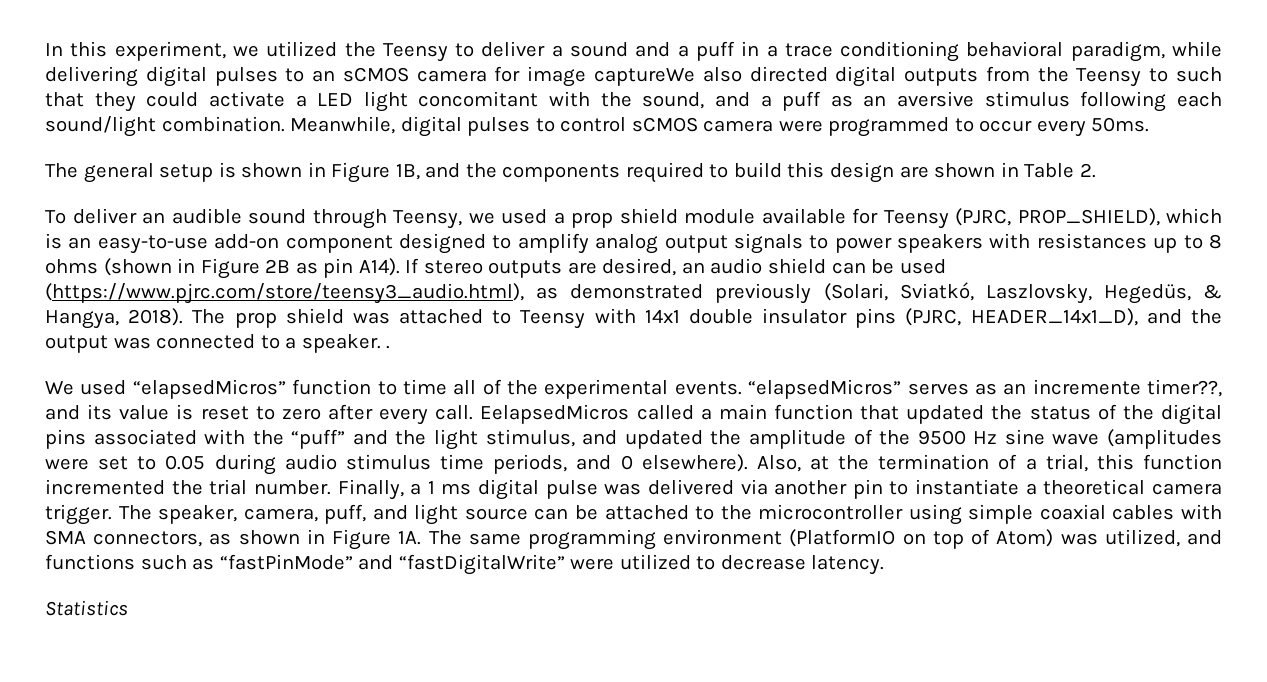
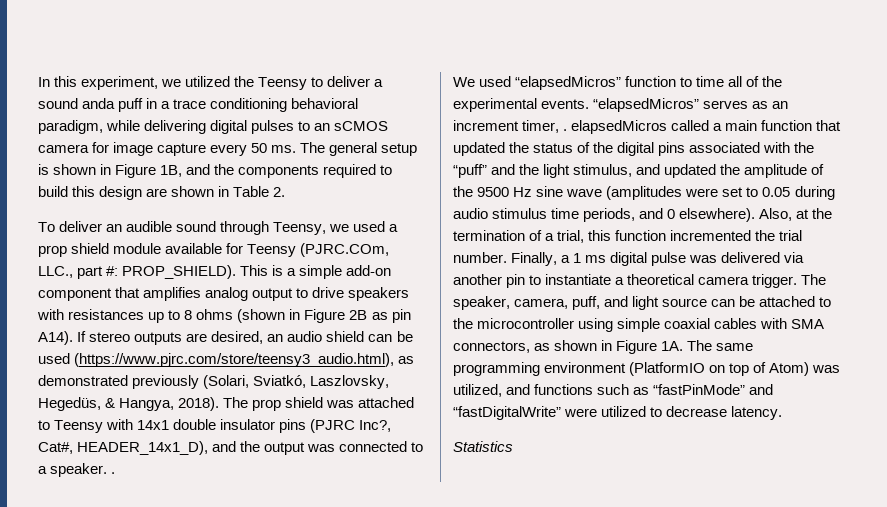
- In this experiment, we utilized the Teensy to deliver a sound and a puff in a trace conditioning behavioral paradigm, while delivering digital pulses to an sCMOS camera for image captureWe also directed digital outputs from the Teensy to such that they could activate a LED light concomitant with the sound, and a puff as an aversive stimulus following each sound/light combination. Meanwhile, digital pulses to control sCMOS camera were programmed to occur every 50ms.
- The general setup is shown in Figure 1B, and the components required to build this design are shown in Table 2.
+ In this experiment, we utilized the Teensy to deliver a sound anda puff in a trace conditioning behavioral paradigm, while delivering digital pulses to an sCMOS camera for image capture every 50 ms. The general setup is shown in Figure 1B, and the components required to build this design are shown in Table 2.
- To deliver an audible sound through Teensy, we used a prop shield module available for Teensy (PJRC, PROP_SHIELD), which is an easy-to-use add-on component designed to amplify analog output signals to power speakers with resistances up to 8 ohms (shown in Figure 2B as pin A14).
+ To deliver an audible sound through Teensy, we used a prop shield module available for Teensy (PJRC.COm, LLC., part #: PROP_SHIELD). This is a simple add-on component that amplifies analog output to drive speakers with resistances up to 8 ohms (shown in Figure 2B as pin A14).
- The prop shield was attached to Teensy with 14x1 double insulator pins (PJRC, HEADER_14x1_D), and the output was connected to a speaker. .
+ The prop shield was attached to Teensy with 14x1 double insulator pins (PJRC Inc?, Cat#, HEADER_14x1_D), and the output was connected to a speaker. .
- “elapsedMicros” serves as an incremente timer??, and its value is reset to zero after every call. EelapsedMicros called a main function that updated the status of the digital pins associated with the “puff” and the light stimulus, and updated the amplitude of the 9500 Hz sine wave (amplitudes were set to 0.05 during audio stimulus time periods, and 0 elsewhere).
+ “elapsedMicros” serves as an increment timer, . elapsedMicros called a main function that updated the status of the digital pins associated with the “puff” and the light stimulus, and updated the amplitude of the 9500 Hz sine wave (amplitudes were set to 0.05 during audio stimulus time periods, and 0 elsewhere).

